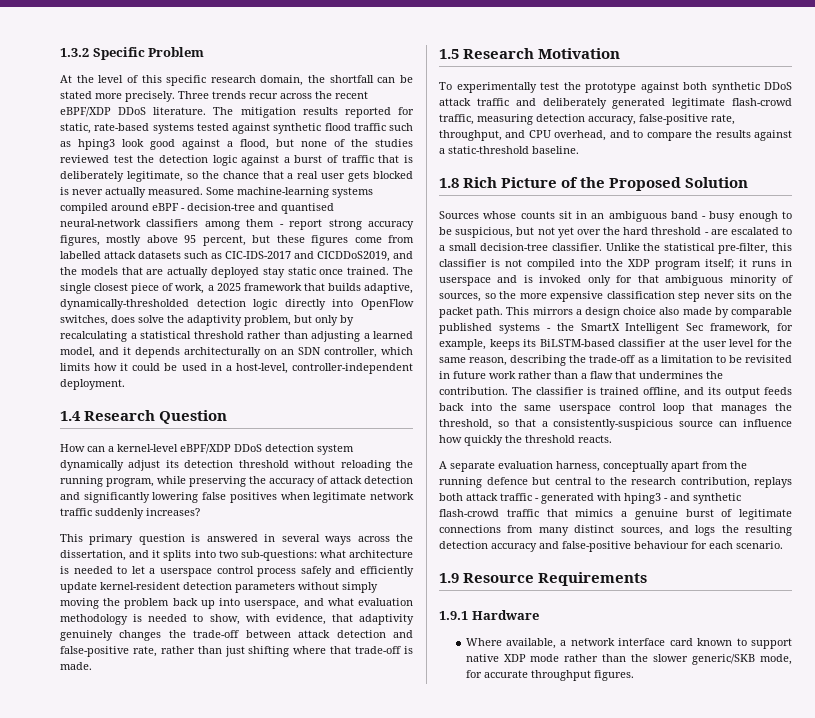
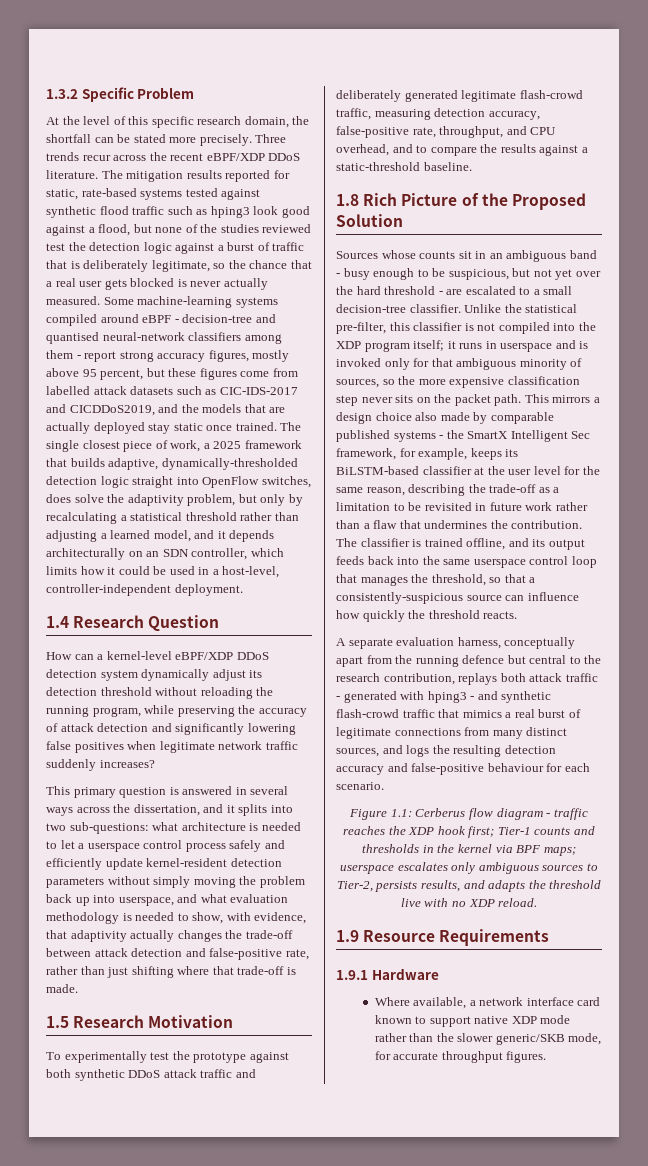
- The single closest piece of work, a 2025 framework that builds adaptive, dynamically-thresholded detection logic directly into OpenFlow switches, does solve the adaptivity problem, but only by recalculating a statistical threshold rather than adjusting a learned model, and it depends architecturally on an SDN controller, which limits how it could be used in a host-level, controller-independent deployment.
+ The single closest piece of work, a 2025 framework that builds adaptive, dynamically-thresholded detection logic straight into OpenFlow switches, does solve the adaptivity problem, but only by recalculating a statistical threshold rather than adjusting a learned model, and it depends architecturally on an SDN controller, which limits how it could be used in a host-level, controller-independent deployment.
- what architecture is needed to let a userspace control process safely and efficiently update kernel-resident detection parameters without simply moving the problem back up into userspace, and what evaluation methodology is needed to show, with evidence, that adaptivity genuinely changes the trade-off between attack detection and false-positive rate, rather than just shifting where that trade-off is made.
+ what architecture is needed to let a userspace control process safely and efficiently update kernel-resident detection parameters without simply moving the problem back up into userspace, and what evaluation methodology is needed to show, with evidence, that adaptivity actually changes the trade-off between attack detection and false-positive rate, rather than just shifting where that trade-off is made.
- A separate evaluation harness, conceptually apart from the running defence but central to the research contribution, replays both attack traffic - generated with hping3 - and synthetic flash-crowd traffic that mimics a genuine burst of legitimate connections from many distinct sources, and logs the resulting detection accuracy and false-positive behaviour for each scenario.
+ A separate evaluation harness, conceptually apart from the running defence but central to the research contribution, replays both attack traffic - generated with hping3 - and synthetic flash-crowd traffic that mimics a real burst of legitimate connections from many distinct sources, and logs the resulting detection accuracy and false-positive behaviour for each scenario.
+ Figure 1.1: Cerberus flow diagram - traffic reaches the XDP hook first; Tier-1 counts and thresholds in the kernel via BPF maps; userspace escalates only ambiguous sources to Tier-2, persists results, and adapts the threshold live with no XDP reload.

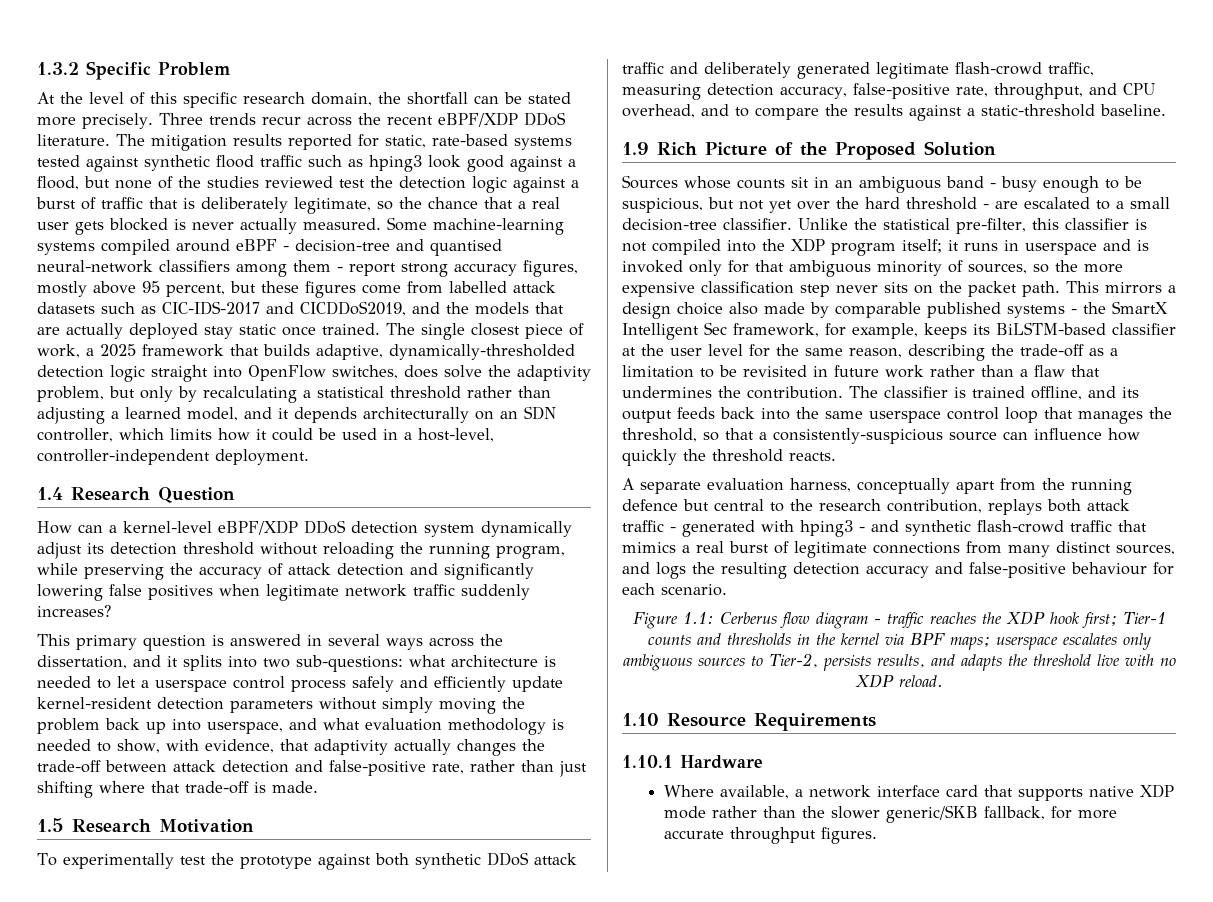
- 1.8 Rich Picture of the Proposed Solution
+ 1.9 Rich Picture of the Proposed Solution
- 1.9 Resource Requirements
+ 1.10 Resource Requirements
- 1.9.1 Hardware
+ 1.10.1 Hardware
- Where available, a network interface card known to support native XDP mode rather than the slower generic/SKB mode, for accurate throughput figures.
+ Where available, a network interface card that supports native XDP mode rather than the slower generic/SKB fallback, for more accurate throughput figures.

